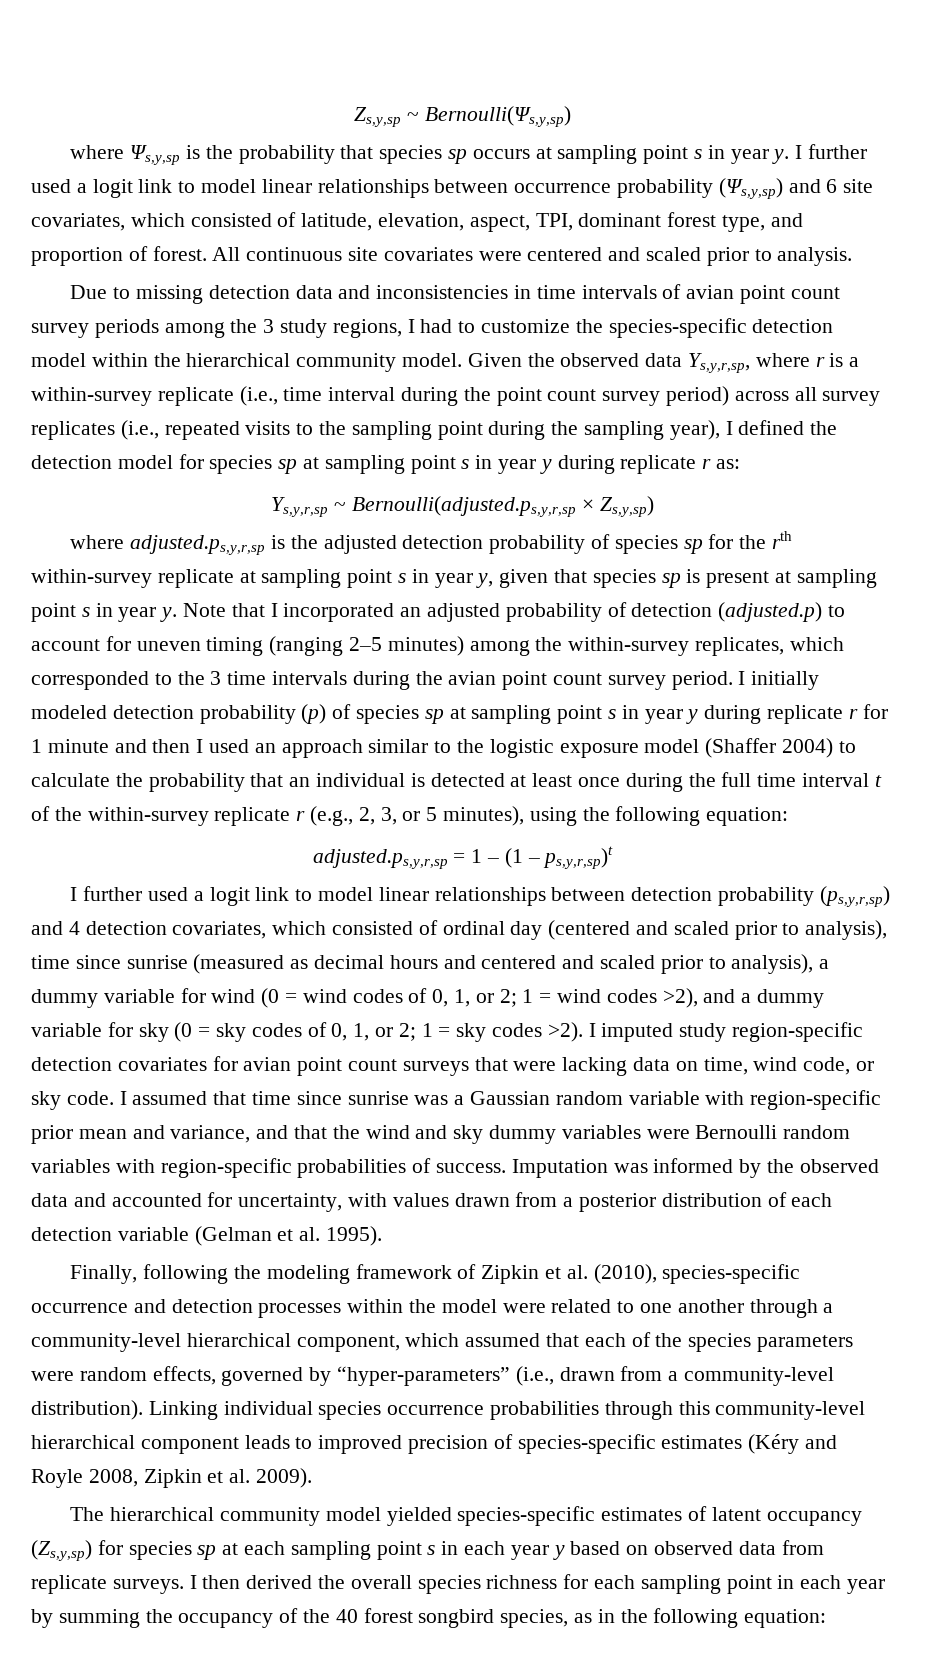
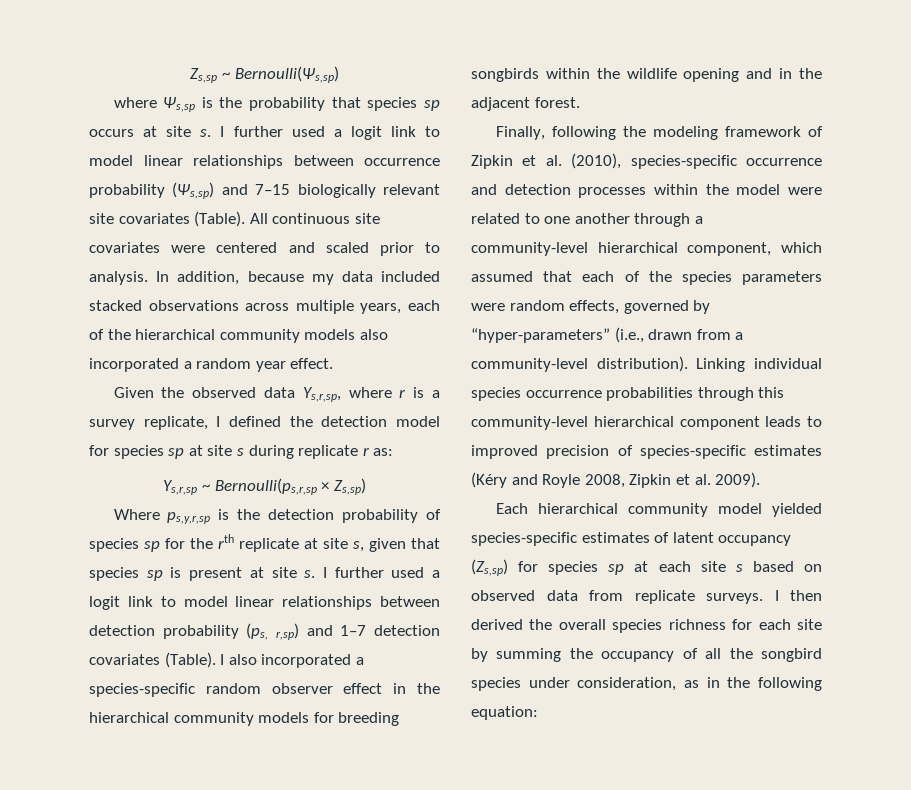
- Zs,y,sp ~ Bernoulli(Ψs,y,sp)
- where Ψs,y,sp is the probability that species sp occurs at sampling point s in year y.
+ Zs,sp ~ Bernoulli(Ψs,sp)
+ where Ψs,sp is the probability that species sp occurs at site s.
- I further used a logit link to model linear relationships between occurrence probability (Ψs,y,sp) and 6 site covariates, which consisted of latitude, elevation, aspect, TPI, dominant forest type, and proportion of forest.
+ I further used a logit link to model linear relationships between occurrence probability (Ψs,sp) and 7–15 biologically relevant site covariates (Table).
- All continuous site covariates were centered and scaled prior to analysis.
- Due to missing detection data and inconsistencies in time intervals of avian point count survey periods among the 3 study regions, I had to customize the species-specific detection model within the hierarchical community model. Given the observed data Ys,y,r,sp, where r is a within-survey replicate (i.e., time interval during the point count survey period) across all survey replicates (i.e., repeated visits to the sampling point during the sampling year), I defined the detection model for species sp at sampling point s in year y during replicate r as:
- Ys,y,r,sp ~ Bernoulli(adjusted.ps,y,r,sp × Zs,y,sp)
- where adjusted.ps,y,r,sp is the adjusted detection probability of species sp for the rth within-survey replicate at sampling point s in year y, given that species sp is present at sampling point s in year y. Note that I incorporated an adjusted probability of detection (adjusted.p) to account for uneven timing (ranging 2–5 minutes) among the within-survey replicates, which corresponded to the 3 time intervals during the avian point count survey period. I initially modeled detection probability (p) of species sp at sampling point s in year y during replicate r for 1 minute and then I used an approach similar to the logistic exposure model (Shaffer 2004) to calculate the probability that an individual is detected at least once during the full time interval t of the within-survey replicate r (e.g., 2, 3, or 5 minutes), using the following equation:
- adjusted.ps,y,r,sp = 1 – (1 – ps,y,r,sp)t
- I further used a logit link to model linear relationships between detection probability (ps,y,r,sp) and 4 detection covariates, which consisted of ordinal day (centered and scaled prior to analysis), time since sunrise (measured as decimal hours and centered and scaled prior to analysis), a dummy variable for wind (0 = wind codes of 0, 1, or 2; 1 = wind codes >2), and a dummy variable for sky (0 = sky codes of 0, 1, or 2; 1 = sky codes >2). I imputed study region-specific detection covariates for avian point count surveys that were lacking data on time, wind code, or sky code. I assumed that time since sunrise was a Gaussian random variable with region-specific prior mean and variance, and that the wind and sky dummy variables were Bernoulli random variables with region-specific probabilities of success. Imputation was informed by the observed data and accounted for uncertainty, with values drawn from a posterior distribution of each detection variable (Gelman et al. 1995).
+ All continuous site covariates were centered and scaled prior to analysis. In addition, because my data included stacked observations across multiple years, each of the hierarchical community models also incorporated a random year effect.
+ Given the observed data Ys,r,sp, where r is a survey replicate, I defined the detection model for species sp at site s during replicate r as:
+ Ys,r,sp ~ Bernoulli(ps,r,sp × Zs,sp)
+ Where ps,y,r,sp is the detection probability of species sp for the rth replicate at site s, given that species sp is present at site s. I further used a logit link to model linear relationships between detection probability (ps, r,sp) and 1–7 detection covariates (Table). I also incorporated a species-specific random observer effect in the hierarchical community models for breeding songbirds within the wildlife opening and in the adjacent forest.
- The hierarchical community model yielded species-specific estimates of latent occupancy (Zs,y,sp) for species sp at each sampling point s in each year y based on observed data from replicate surveys.
+ Each hierarchical community model yielded species-specific estimates of latent occupancy (Zs,sp) for species sp at each site s based on observed data from replicate surveys.
- I then derived the overall species richness for each sampling point in each year by summing the occupancy of the 40 forest songbird species, as in the following equation:
+ I then derived the overall species richness for each site by summing the occupancy of all the songbird species under consideration, as in the following equation:

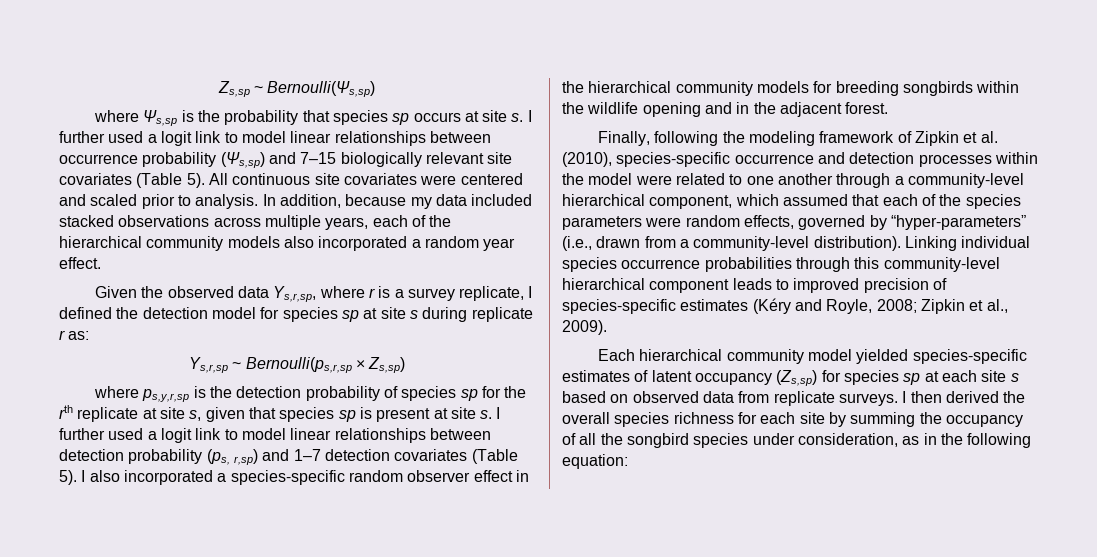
- I further used a logit link to model linear relationships between occurrence probability (Ψs,sp) and 7–15 biologically relevant site covariates (Table).
+ I further used a logit link to model linear relationships between occurrence probability (Ψs,sp) and 7–15 biologically relevant site covariates (Table 5).
- Where ps,y,r,sp is the detection probability of species sp for the rth replicate at site s, given that species sp is present at site s.
+ where ps,y,r,sp is the detection probability of species sp for the rth replicate at site s, given that species sp is present at site s.
- I further used a logit link to model linear relationships between detection probability (ps, r,sp) and 1–7 detection covariates (Table).
+ I further used a logit link to model linear relationships between detection probability (ps, r,sp) and 1–7 detection covariates (Table 5).
- Linking individual species occurrence probabilities through this community-level hierarchical component leads to improved precision of species-specific estimates (Kéry and Royle 2008, Zipkin et al. 2009).
+ Linking individual species occurrence probabilities through this community-level hierarchical component leads to improved precision of species-specific estimates (Kéry and Royle, 2008; Zipkin et al., 2009).

